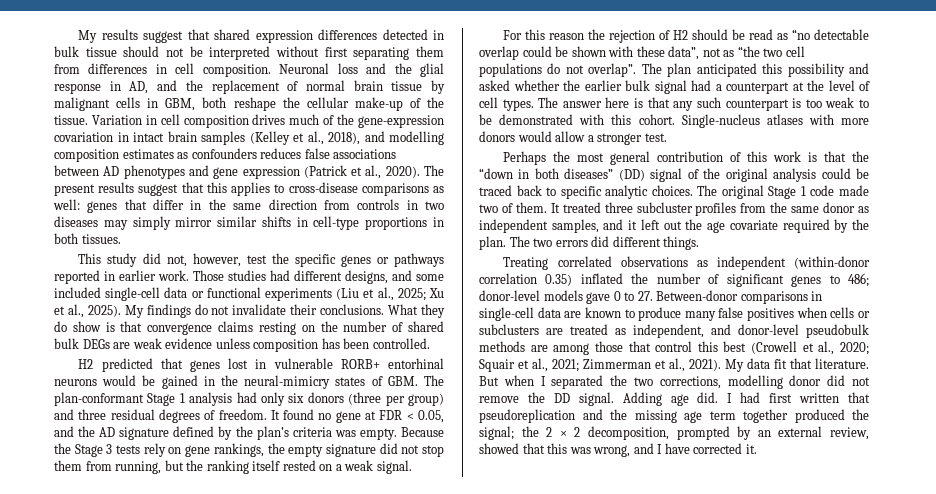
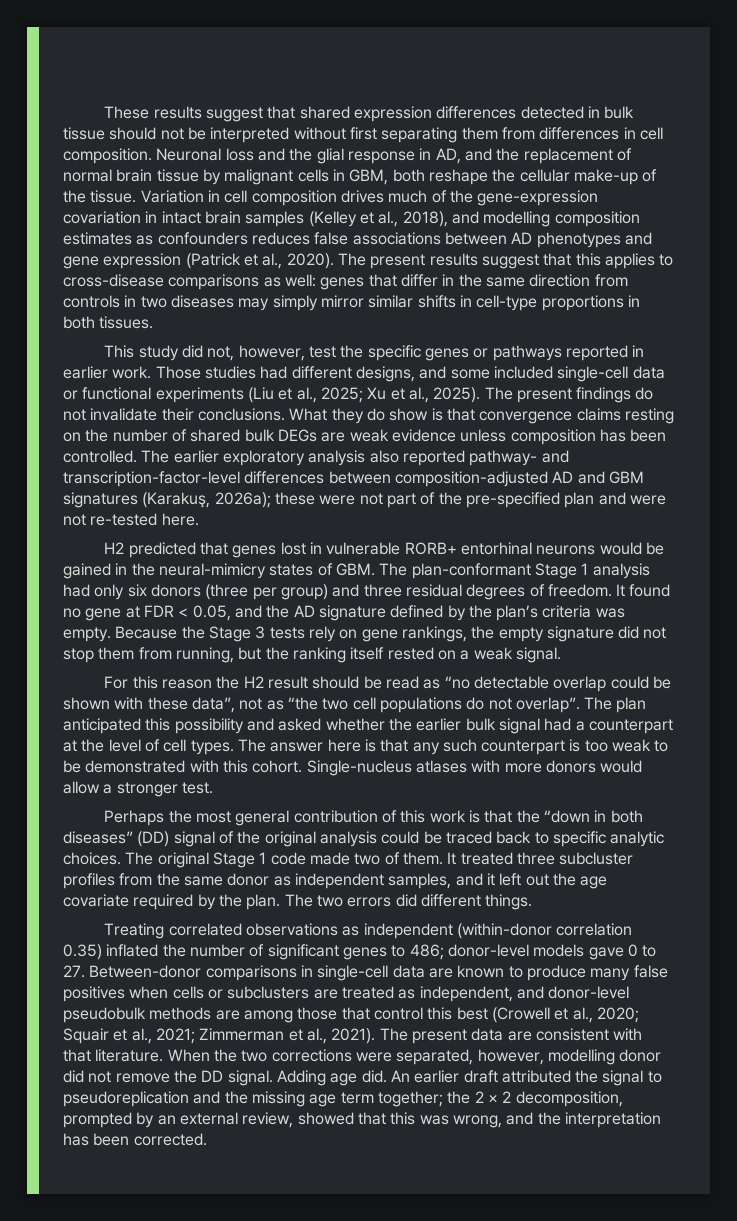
- My results suggest that shared expression differences detected in bulk tissue should not be interpreted without first separating them from differences in cell composition.
+ These results suggest that shared expression differences detected in bulk tissue should not be interpreted without first separating them from differences in cell composition.
- My findings do not invalidate their conclusions.
+ The present findings do not invalidate their conclusions.
+ The earlier exploratory analysis also reported pathway- and transcription-factor-level differences between composition-adjusted AD and GBM signatures (Karakuş, 2026a); these were not part of the pre-specified plan and were not re-tested here.
- For this reason the rejection of H2 should be read as “no detectable overlap could be shown with these data”, not as “the two cell populations do not overlap”.
+ For this reason the H2 result should be read as “no detectable overlap could be shown with these data”, not as “the two cell populations do not overlap”.
- My data fit that literature. But when I separated the two corrections, modelling donor did not remove the DD signal.
+ The present data are consistent with that literature. When the two corrections were separated, however, modelling donor did not remove the DD signal.
- I had first written that pseudoreplication and the missing age term together produced the signal; the 2 × 2 decomposition, prompted by an external review, showed that this was wrong, and I have corrected it.
+ An earlier draft attributed the signal to pseudoreplication and the missing age term together; the 2 × 2 decomposition, prompted by an external review, showed that this was wrong, and the interpretation has been corrected.

